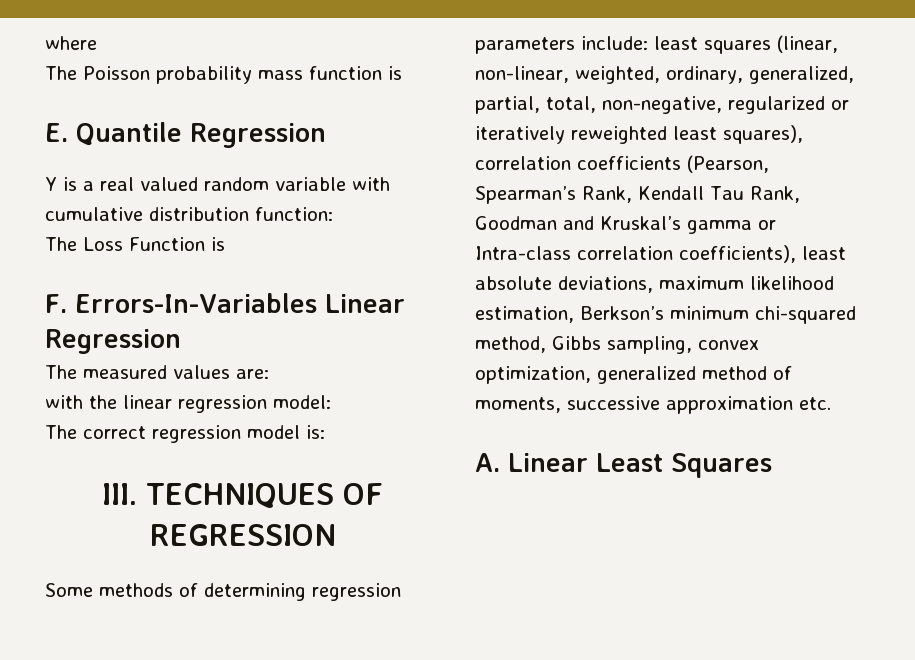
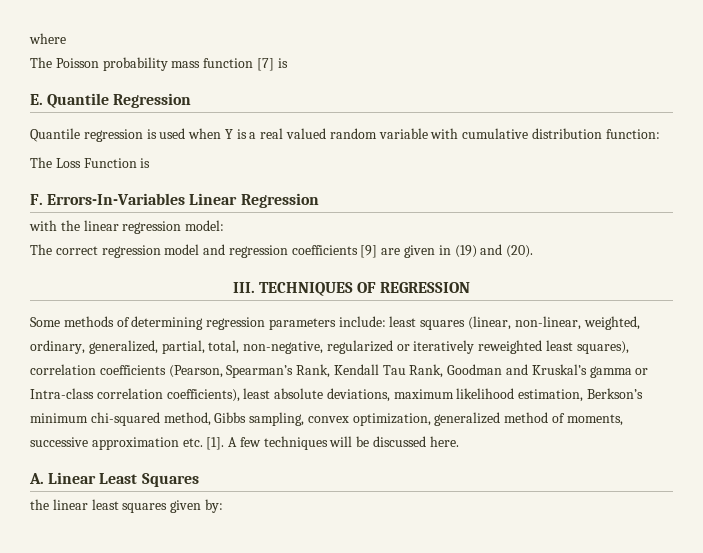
- The Poisson probability mass function is
+ The Poisson probability mass function [7] is
- Y is a real valued random variable with cumulative distribution function:
+ Quantile regression is used when Y is a real valued random variable with cumulative distribution function:
- The measured values are:
- The correct regression model is:
+ The correct regression model and regression coefficients [9] are given in (19) and (20).
- Some methods of determining regression parameters include: least squares (linear, non-linear, weighted, ordinary, generalized, partial, total, non-negative, regularized or iteratively reweighted least squares), correlation coefficients (Pearson, Spearman’s Rank, Kendall Tau Rank, Goodman and Kruskal’s gamma or Intra-class correlation coefficients), least absolute deviations, maximum likelihood estimation, Berkson’s minimum chi-squared method, Gibbs sampling, convex optimization, generalized method of moments, successive approximation etc.
+ Some methods of determining regression parameters include: least squares (linear, non-linear, weighted, ordinary, generalized, partial, total, non-negative, regularized or iteratively reweighted least squares), correlation coefficients (Pearson, Spearman’s Rank, Kendall Tau Rank, Goodman and Kruskal’s gamma or Intra-class correlation coefficients), least absolute deviations, maximum likelihood estimation, Berkson’s minimum chi-squared method, Gibbs sampling, convex optimization, generalized method of moments, successive approximation etc. [1]. A few techniques will be discussed here.
  A. Linear Least Squares
+ the linear least squares given by:

